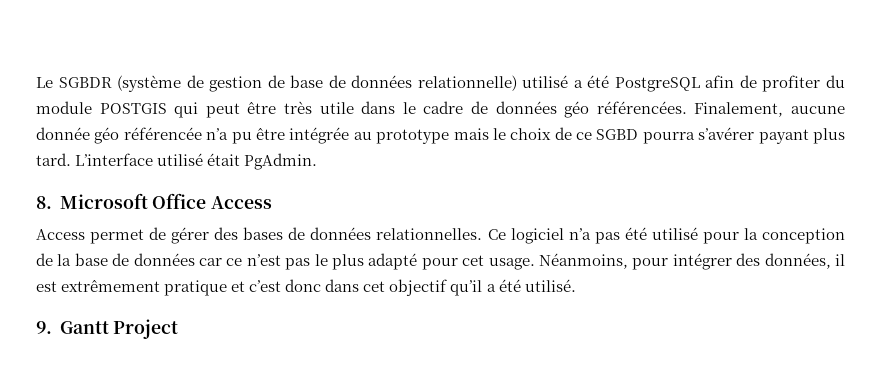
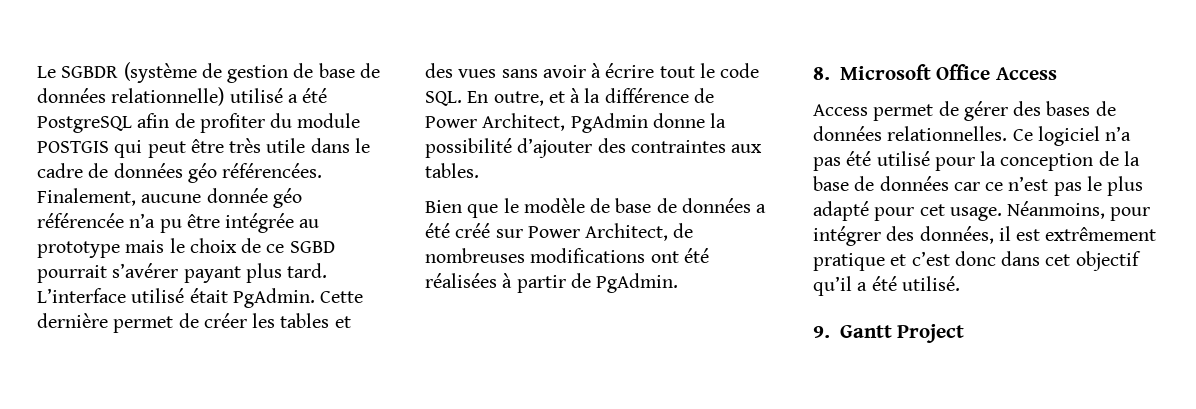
- Finalement, aucune donnée géo référencée n’a pu être intégrée au prototype mais le choix de ce SGBD pourra s’avérer payant plus tard.
+ Finalement, aucune donnée géo référencée n’a pu être intégrée au prototype mais le choix de ce SGBD pourrait s’avérer payant plus tard.
+ Cette dernière permet de créer les tables et des vues sans avoir à écrire tout le code SQL. En outre, et à la différence de Power Architect, PgAdmin donne la possibilité d’ajouter des contraintes aux tables.
+ Bien que le modèle de base de données a été créé sur Power Architect, de nombreuses modifications ont été réalisées à partir de PgAdmin.

